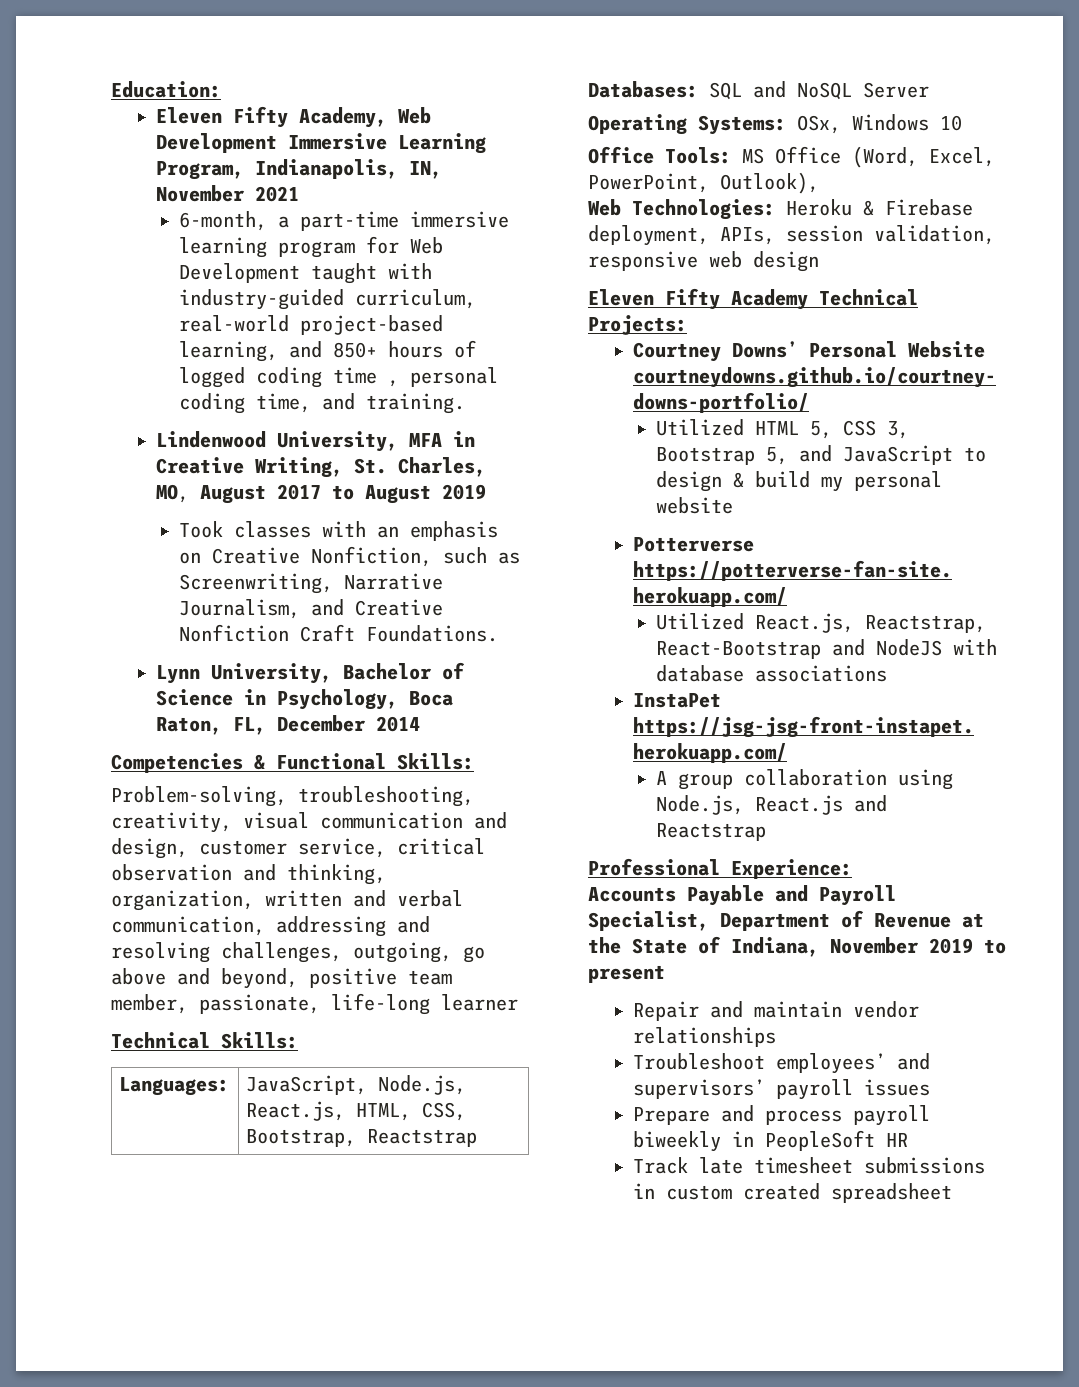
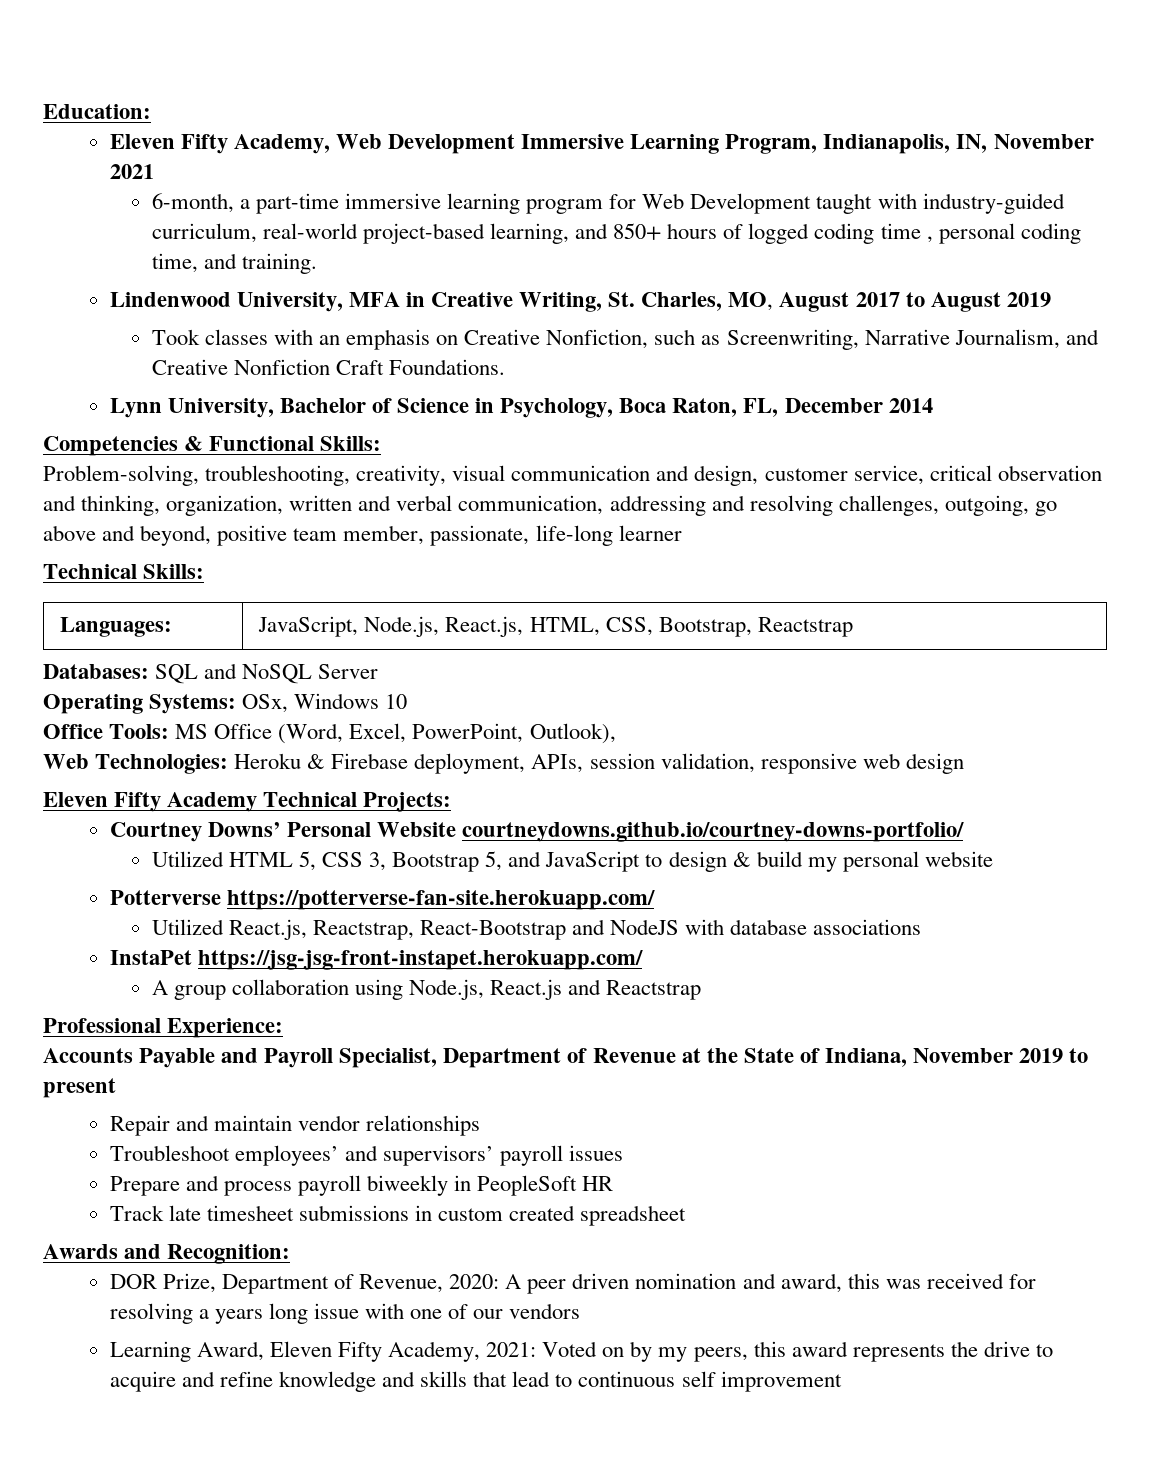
+ Awards and Recognition:
+ DOR Prize, Department of Revenue, 2020: A peer driven nomination and award, this was received for resolving a years long issue with one of our vendors
+ Learning Award, Eleven Fifty Academy, 2021: Voted on by my peers, this award represents the drive to acquire and refine knowledge and skills that lead to continuous self improvement

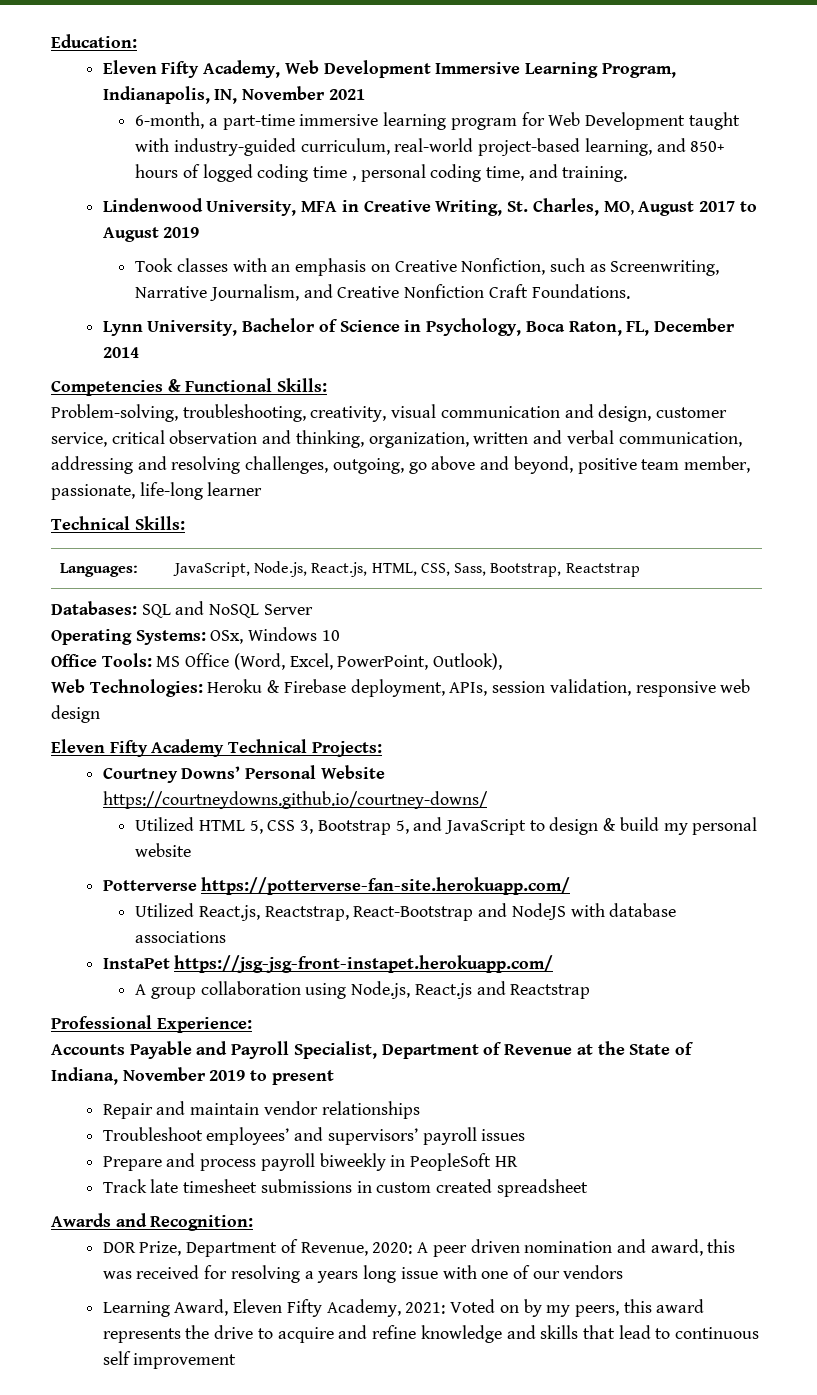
- Languages: | JavaScript, Node.js, React.js, HTML, CSS, Bootstrap, Reactstrap
+ Languages: | JavaScript, Node.js, React.js, HTML, CSS, Sass, Bootstrap, Reactstrap
- Courtney Downs’ Personal Website courtneydowns.github.io/courtney-downs-portfolio/
+ Courtney Downs’ Personal Website https://courtneydowns.github.io/courtney-downs/

